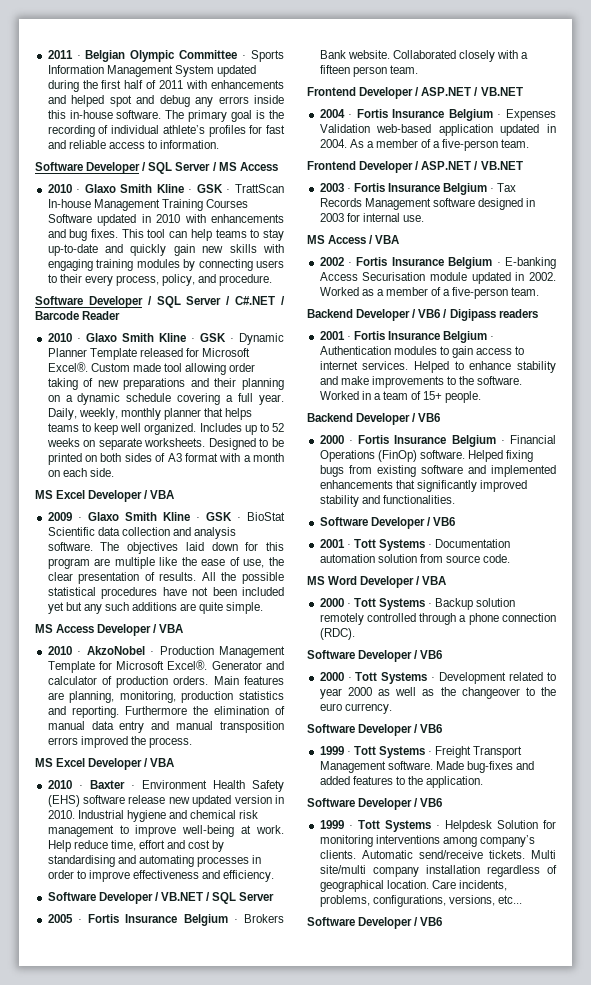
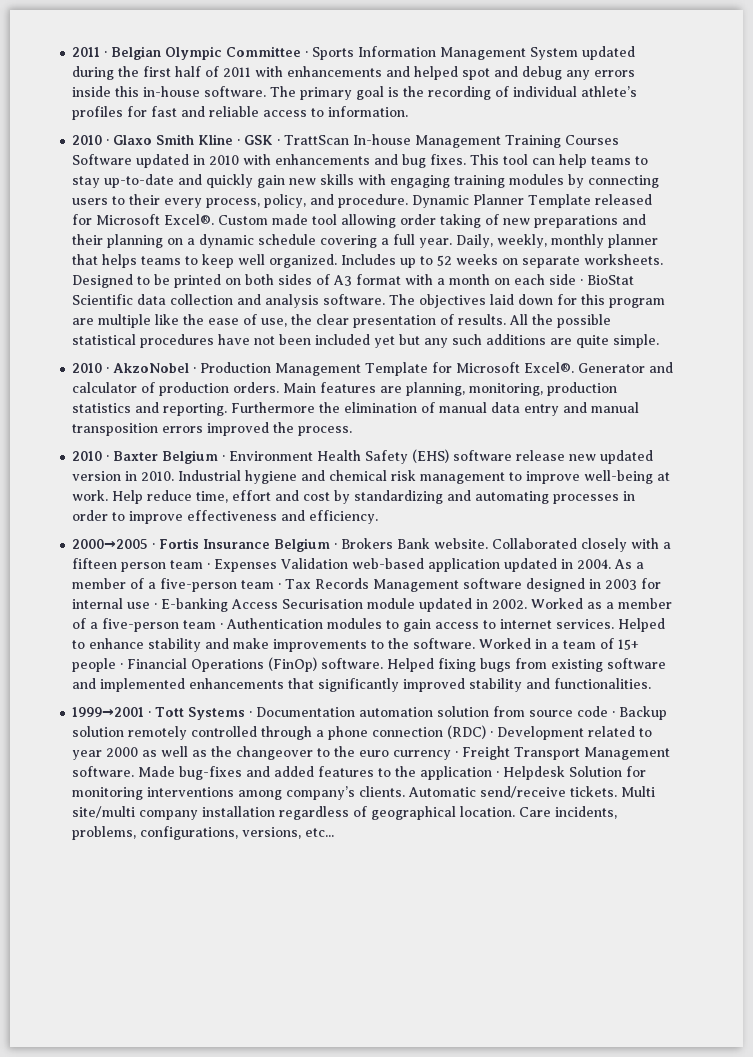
- Software Developer / SQL Server / MS Access
- This tool can help teams to stay up-to-date and quickly gain new skills with engaging training modules by connecting users to their every process, policy, and procedure.
- Software Developer / SQL Server / C#.NET / Barcode Reader
- 2010 · Glaxo Smith Kline · GSK · Dynamic Planner Template released for Microsoft Excel®.
+ This tool can help teams to stay up-to-date and quickly gain new skills with engaging training modules by connecting users to their every process, policy, and procedure. Dynamic Planner Template released for Microsoft Excel®.
- Designed to be printed on both sides of A3 format with a month on each side.
- MS Excel Developer / VBA
- 2009 · Glaxo Smith Kline · GSK · BioStat Scientific data collection and analysis software.
+ Designed to be printed on both sides of A3 format with a month on each side · BioStat Scientific data collection and analysis software.
- MS Access Developer / VBA
  Furthermore the elimination of manual data entry and manual transposition errors improved the process.
- MS Excel Developer / VBA
- 2010 · Baxter · Environment Health Safety (EHS) software release new updated version in 2010.
+ 2010 · Baxter Belgium · Environment Health Safety (EHS) software release new updated version in 2010.
- Help reduce time, effort and cost by standardising and automating processes in order to improve effectiveness and efficiency.
+ Help reduce time, effort and cost by standardizing and automating processes in order to improve effectiveness and efficiency.
- Software Developer / VB.NET / SQL Server
- 2005 · Fortis Insurance Belgium · Brokers Bank website.
+ 2000→2005 · Fortis Insurance Belgium · Brokers Bank website.
- Collaborated closely with a fifteen person team.
- Frontend Developer / ASP.NET / VB.NET
- 2004 · Fortis Insurance Belgium · Expenses Validation web-based application updated in 2004.
+ Collaborated closely with a fifteen person team · Expenses Validation web-based application updated in 2004.
- As a member of a five-person team.
- Frontend Developer / ASP.NET / VB.NET
- 2003 · Fortis Insurance Belgium · Tax Records Management software designed in 2003 for internal use.
- MS Access / VBA
- 2002 · Fortis Insurance Belgium · E-banking Access Securisation module updated in 2002.
+ As a member of a five-person team · Tax Records Management software designed in 2003 for internal use · E-banking Access Securisation module updated in 2002.
- Worked as a member of a five-person team.
- Backend Developer / VB6 / Digipass readers
- 2001 · Fortis Insurance Belgium · Authentication modules to gain access to internet services.
+ Worked as a member of a five-person team · Authentication modules to gain access to internet services.
- Worked in a team of 15+ people.
- Backend Developer / VB6
- 2000 · Fortis Insurance Belgium · Financial Operations (FinOp) software.
+ Worked in a team of 15+ people · Financial Operations (FinOp) software.
  Helped fixing bugs from existing software and implemented enhancements that significantly improved stability and functionalities.
- Software Developer / VB6
- 2001 · Tott Systems · Documentation automation solution from source code.
- MS Word Developer / VBA
- 2000 · Tott Systems · Backup solution remotely controlled through a phone connection (RDC).
- Software Developer / VB6
- 2000 · Tott Systems · Development related to year 2000 as well as the changeover to the euro currency.
- Software Developer / VB6
- 1999 · Tott Systems · Freight Transport Management software.
+ 1999→2001 · Tott Systems · Documentation automation solution from source code · Backup solution remotely controlled through a phone connection (RDC) · Development related to year 2000 as well as the changeover to the euro currency · Freight Transport Management software.
- Made bug-fixes and added features to the application.
- Software Developer / VB6
- 1999 · Tott Systems · Helpdesk Solution for monitoring interventions among company’s clients.
+ Made bug-fixes and added features to the application · Helpdesk Solution for monitoring interventions among company’s clients.
  Care incidents, problems, configurations, versions, etc...
- Software Developer / VB6

